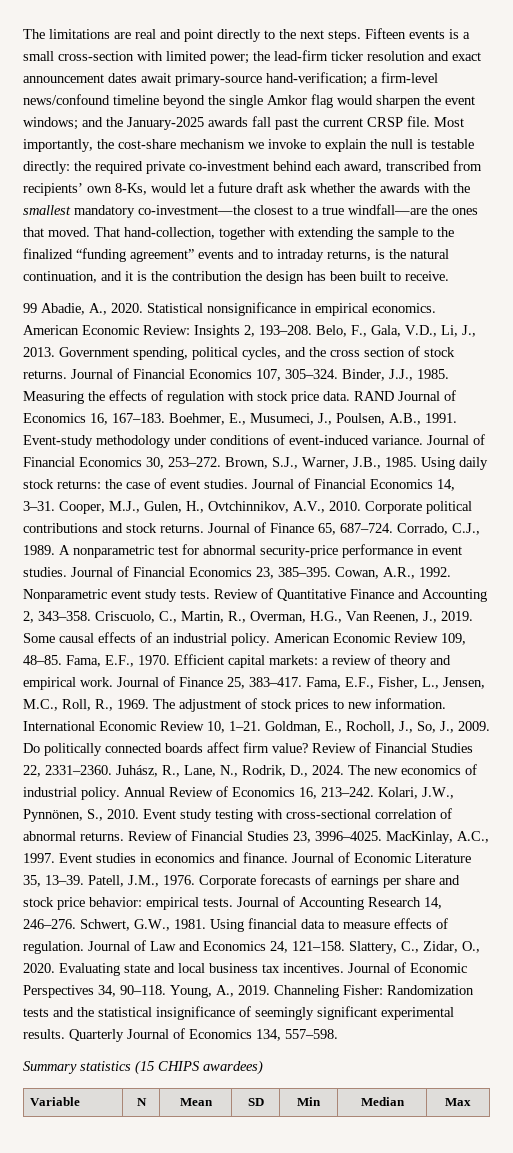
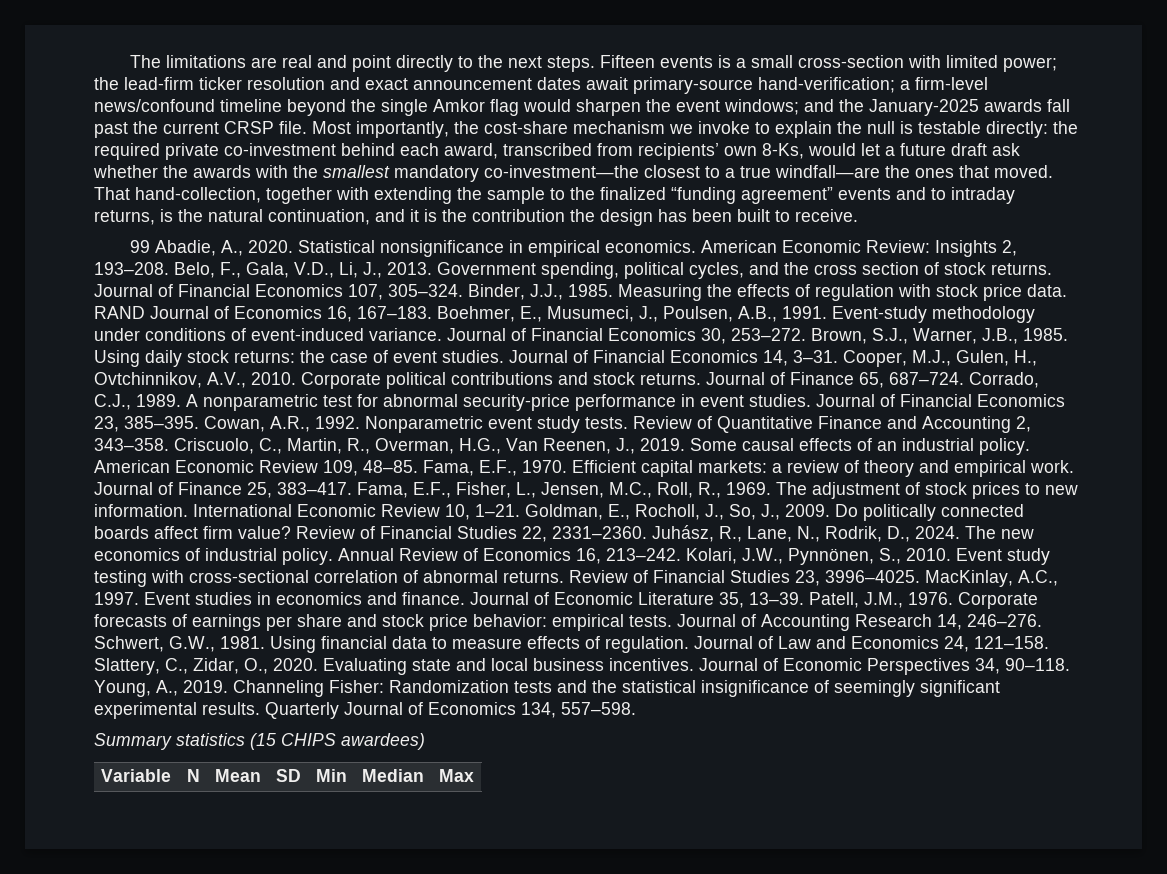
- Evaluating state and local business tax incentives.
+ Evaluating state and local business incentives.

